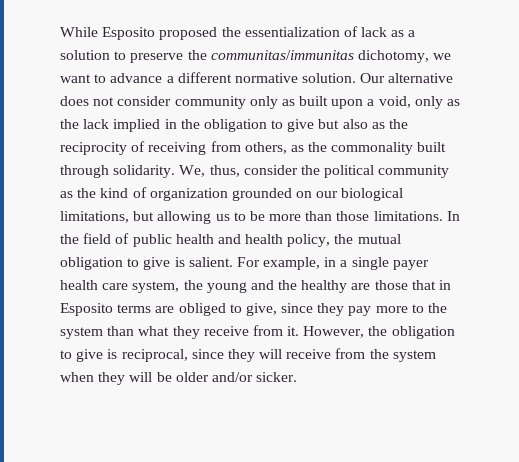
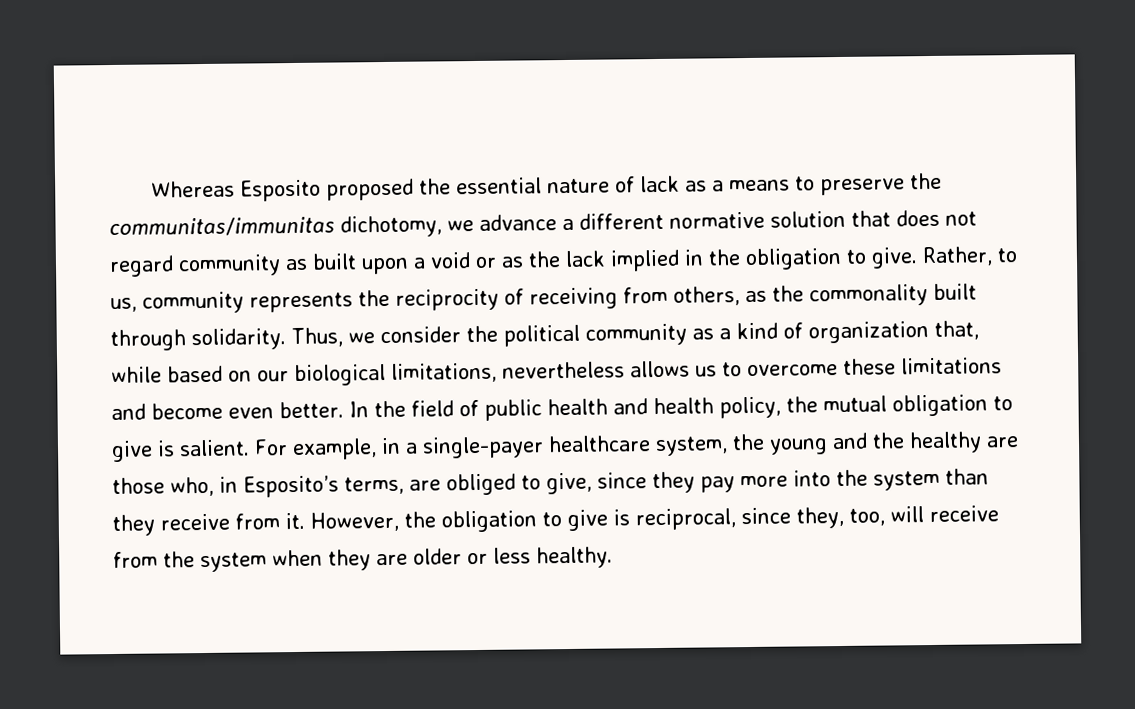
- While Esposito proposed the essentialization of lack as a solution to preserve the communitas/immunitas dichotomy, we want to advance a different normative solution. Our alternative does not consider community only as built upon a void, only as the lack implied in the obligation to give but also as the reciprocity of receiving from others, as the commonality built through solidarity.
+ Whereas Esposito proposed the essential nature of lack as a means to preserve the communitas/immunitas dichotomy, we advance a different normative solution that does not regard community as built upon a void or as the lack implied in the obligation to give. Rather, to us, community represents the reciprocity of receiving from others, as the commonality built through solidarity.
- We, thus, consider the political community as the kind of organization grounded on our biological limitations, but allowing us to be more than those limitations.
+ Thus, we consider the political community as a kind of organization that, while based on our biological limitations, nevertheless allows us to overcome these limitations and become even better.
- For example, in a single payer health care system, the young and the healthy are those that in Esposito terms are obliged to give, since they pay more to the system than what they receive from it.
+ For example, in a single-payer healthcare system, the young and the healthy are those who, in Esposito’s terms, are obliged to give, since they pay more into the system than they receive from it.
- However, the obligation to give is reciprocal, since they will receive from the system when they will be older and/or sicker.
+ However, the obligation to give is reciprocal, since they, too, will receive from the system when they are older or less healthy.

